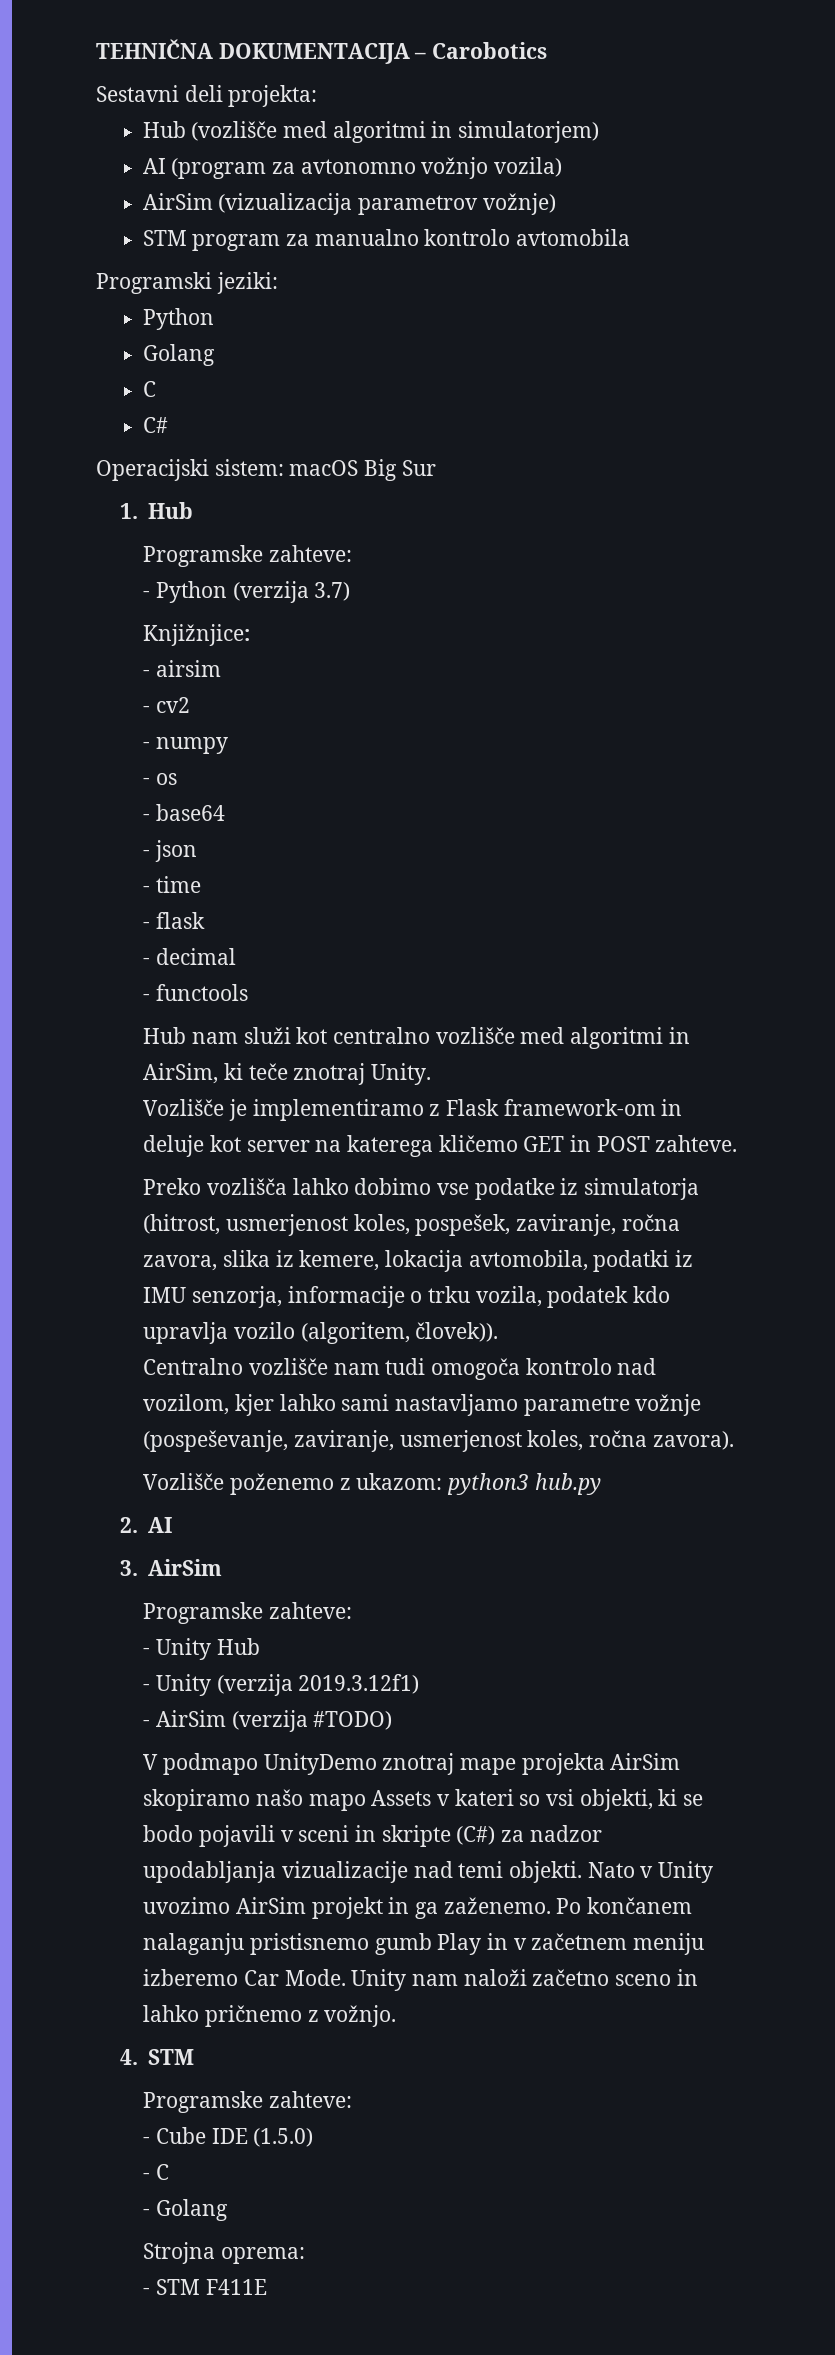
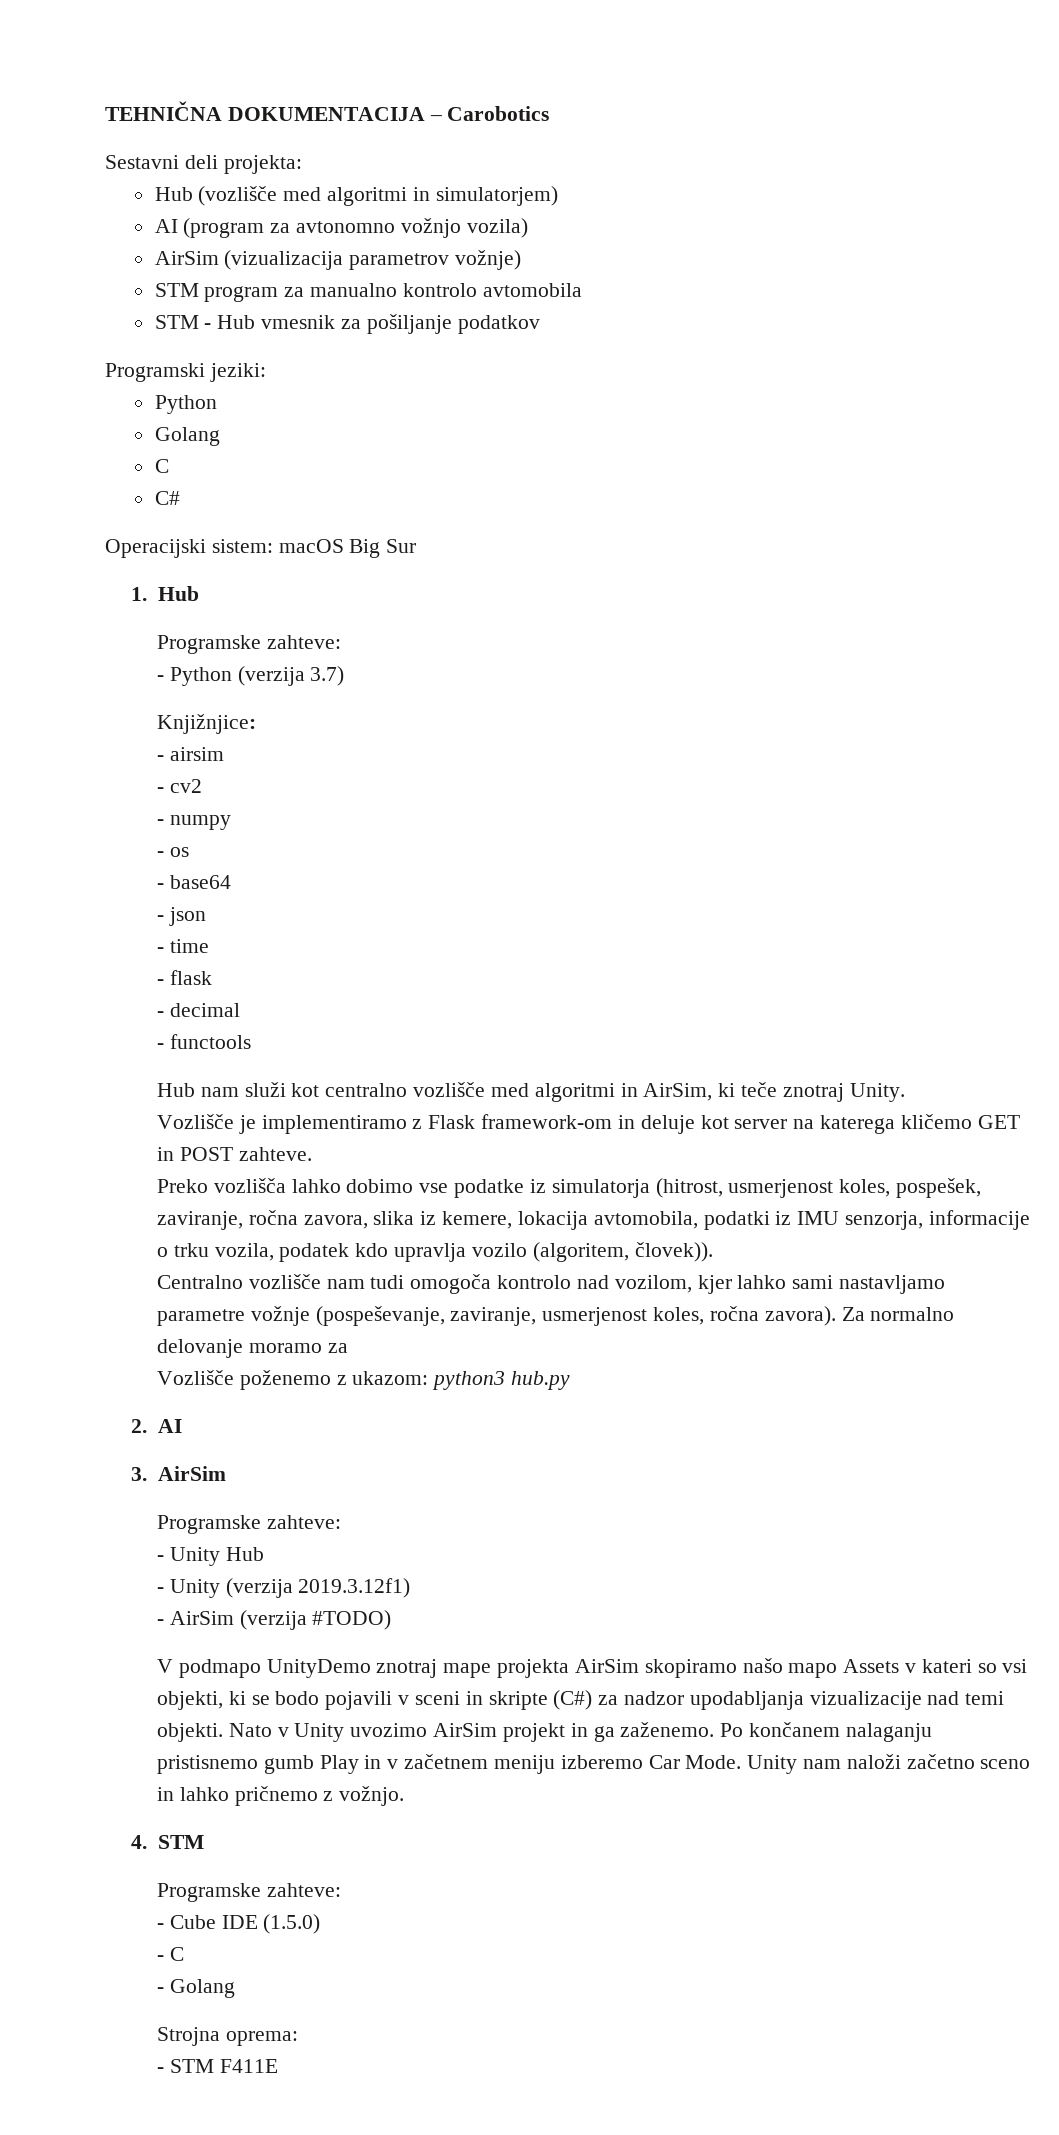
+ STM - Hub vmesnik za pošiljanje podatkov
+ Za normalno delovanje moramo za

